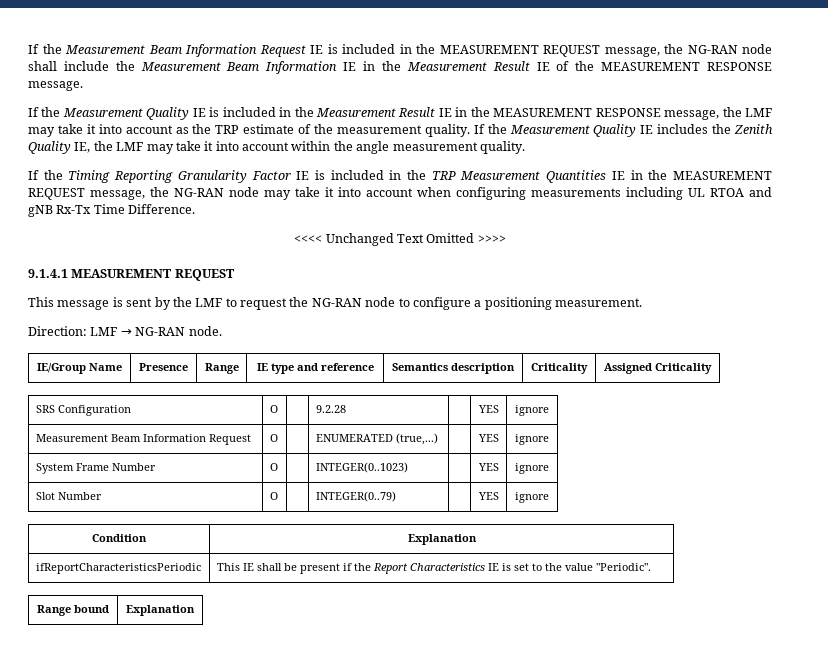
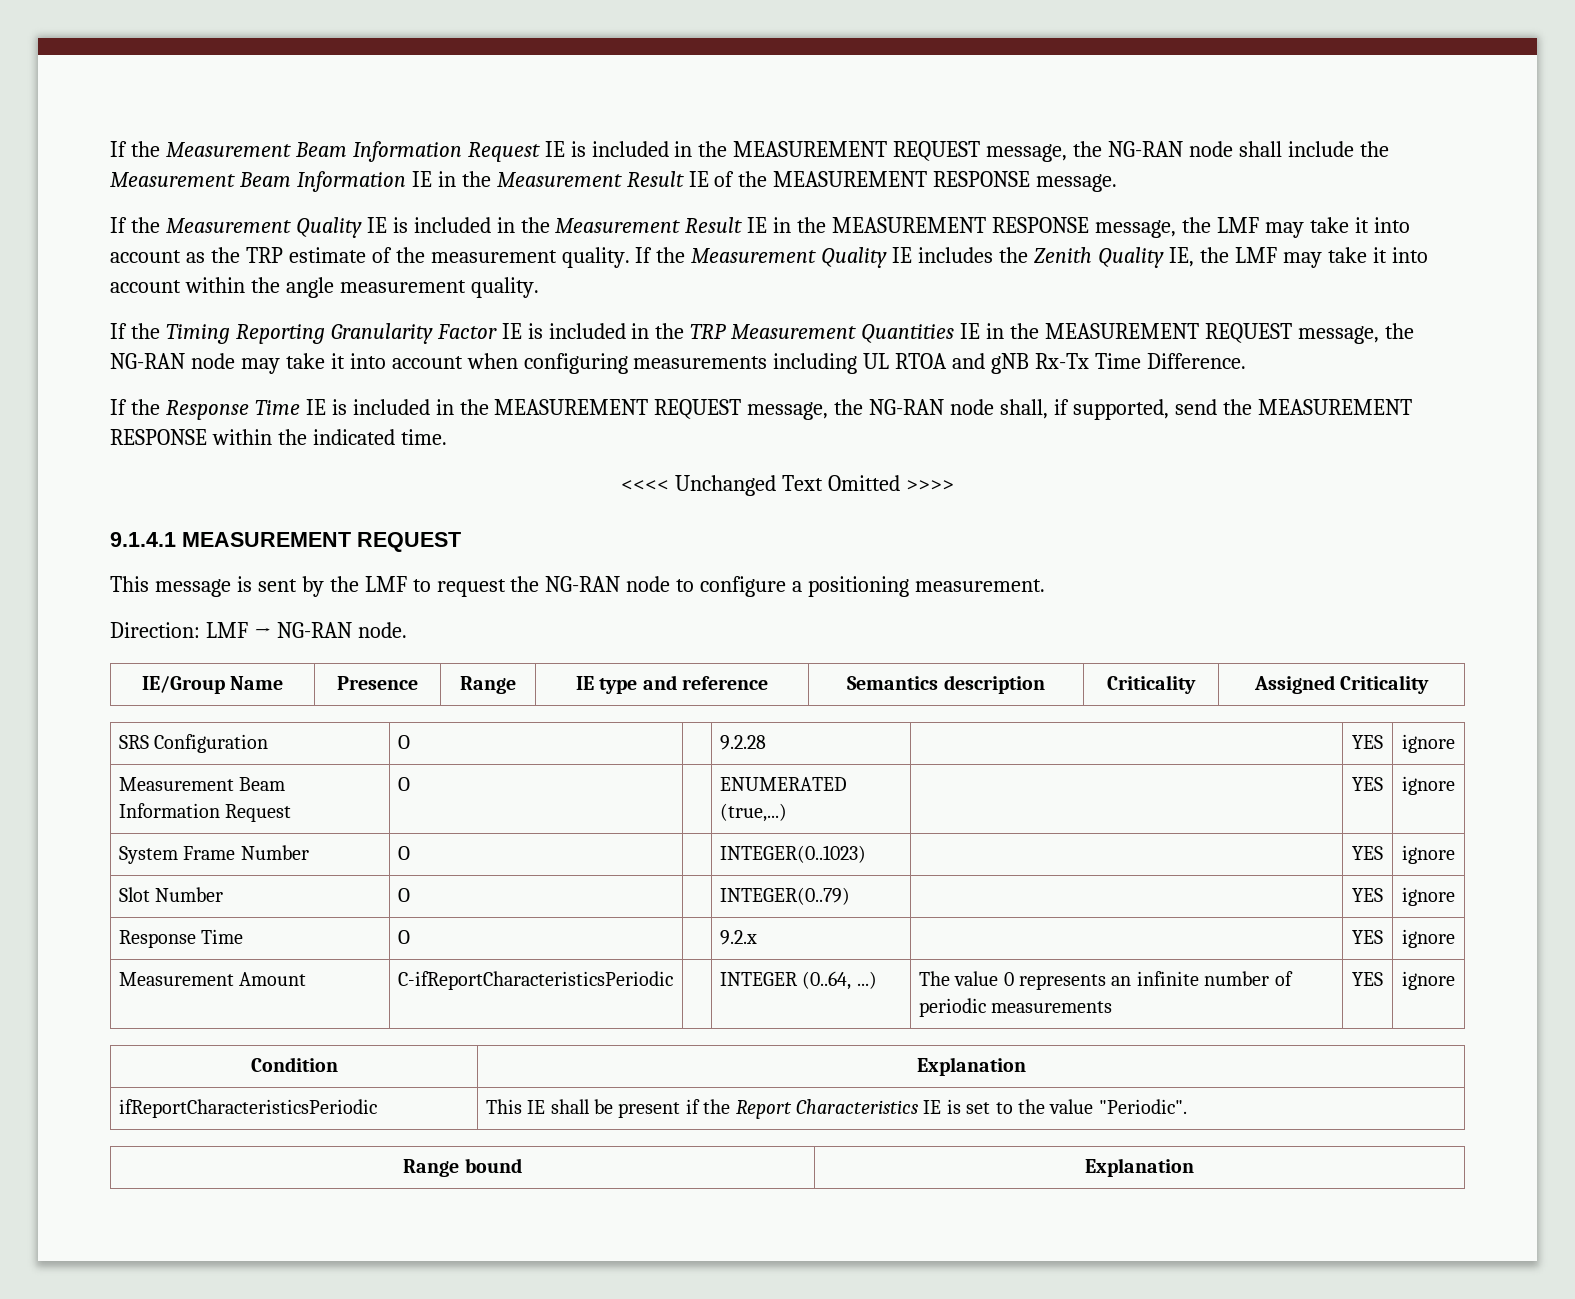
+ If the Response Time IE is included in the MEASUREMENT REQUEST message, the NG-RAN node shall, if supported, send the MEASUREMENT RESPONSE within the indicated time.
+ Response Time | O | | 9.2.x | | YES | ignore
+ Measurement Amount | C-ifReportCharacteristicsPeriodic | | INTEGER (0..64, ...) | The value 0 represents an infinite number of periodic measurements | YES | ignore

